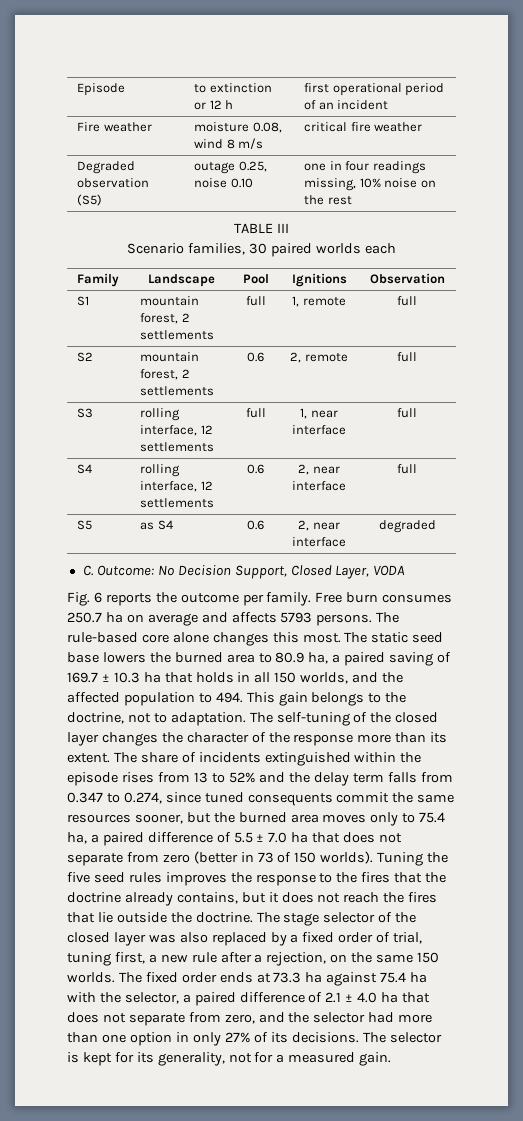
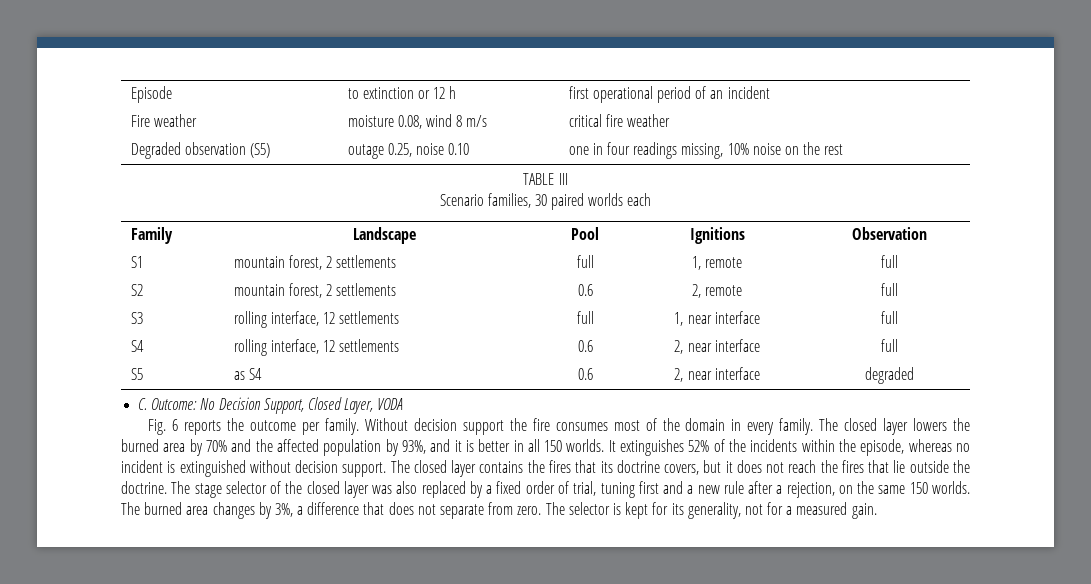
- Free burn consumes 250.7 ha on average and affects 5793 persons. The rule-based core alone changes this most. The static seed base lowers the burned area to 80.9 ha, a paired saving of 169.7 ± 10.3 ha that holds in all 150 worlds, and the affected population to 494. This gain belongs to the doctrine, not to adaptation. The self-tuning of the closed layer changes the character of the response more than its extent. The share of incidents extinguished within the episode rises from 13 to 52% and the delay term falls from 0.347 to 0.274, since tuned consequents commit the same resources sooner, but the burned area moves only to 75.4 ha, a paired difference of 5.5 ± 7.0 ha that does not separate from zero (better in 73 of 150 worlds). Tuning the five seed rules improves the response to the fires that the doctrine already contains, but it does not reach the fires that lie outside the doctrine.
+ Without decision support the fire consumes most of the domain in every family. The closed layer lowers the burned area by 70% and the affected population by 93%, and it is better in all 150 worlds. It extinguishes 52% of the incidents within the episode, whereas no incident is extinguished without decision support. The closed layer contains the fires that its doctrine covers, but it does not reach the fires that lie outside the doctrine.
- The stage selector of the closed layer was also replaced by a fixed order of trial, tuning first, a new rule after a rejection, on the same 150 worlds.
+ The stage selector of the closed layer was also replaced by a fixed order of trial, tuning first and a new rule after a rejection, on the same 150 worlds.
- The fixed order ends at 73.3 ha against 75.4 ha with the selector, a paired difference of 2.1 ± 4.0 ha that does not separate from zero, and the selector had more than one option in only 27% of its decisions.
+ The burned area changes by 3%, a difference that does not separate from zero.

